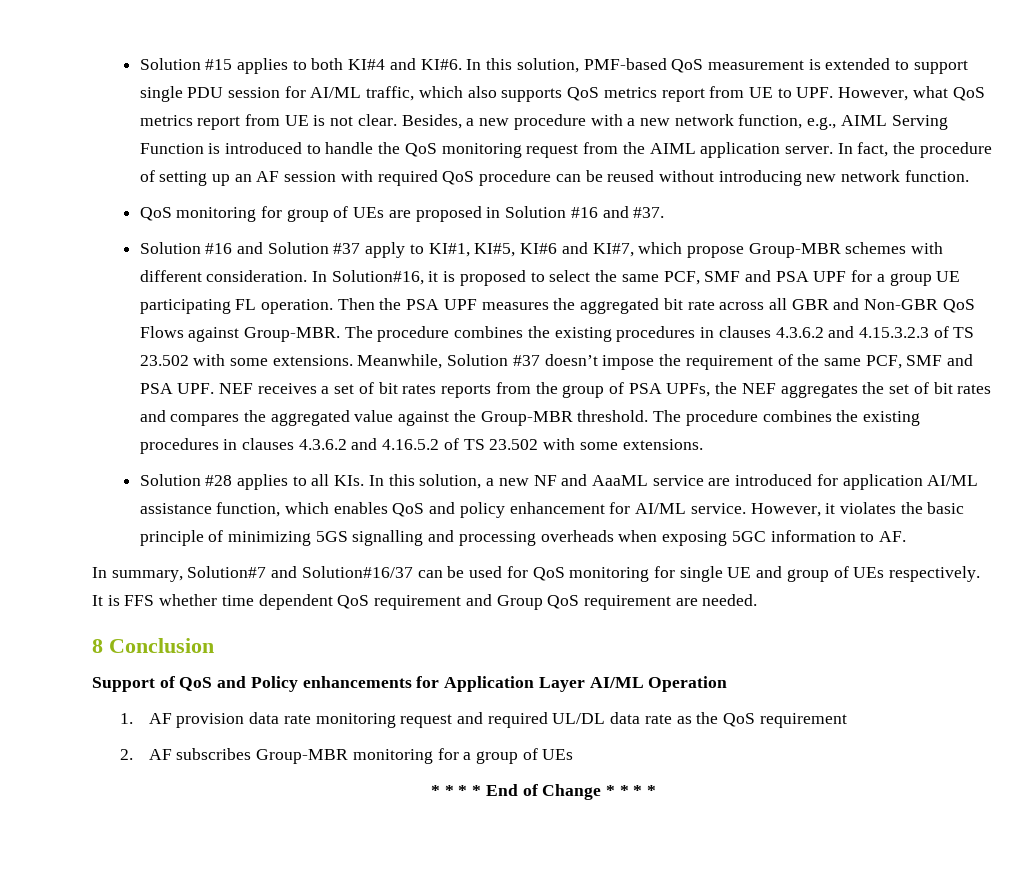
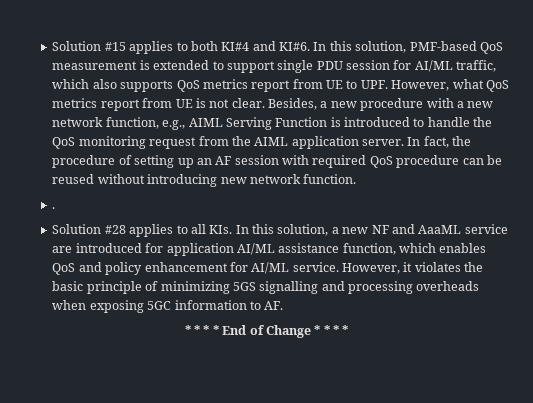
- QoS monitoring for group of UEs are proposed in Solution #16 and #37.
- Solution #16 and Solution #37 apply to KI#1, KI#5, KI#6 and KI#7, which propose Group-MBR schemes with different consideration. In Solution#16, it is proposed to select the same PCF, SMF and PSA UPF for a group UE participating FL operation. Then the PSA UPF measures the aggregated bit rate across all GBR and Non-GBR QoS Flows against Group-MBR. The procedure combines the existing procedures in clauses 4.3.6.2 and 4.15.3.2.3 of TS 23.502 with some extensions. Meanwhile, Solution #37 doesn’t impose the requirement of the same PCF, SMF and PSA UPF. NEF receives a set of bit rates reports from the group of PSA UPFs, the NEF aggregates the set of bit rates and compares the aggregated value against the Group-MBR threshold. The procedure combines the existing procedures in clauses 4.3.6.2 and 4.16.5.2 of TS 23.502 with some extensions.
+ .
- In summary, Solution#7 and Solution#16/37 can be used for QoS monitoring for single UE and group of UEs respectively. It is FFS whether time dependent QoS requirement and Group QoS requirement are needed.
- 8 Conclusion
- Support of QoS and Policy enhancements for Application Layer AI/ML Operation
- 1. AF provision data rate monitoring request and required UL/DL data rate as the QoS requirement
- 2. AF subscribes Group-MBR monitoring for a group of UEs

